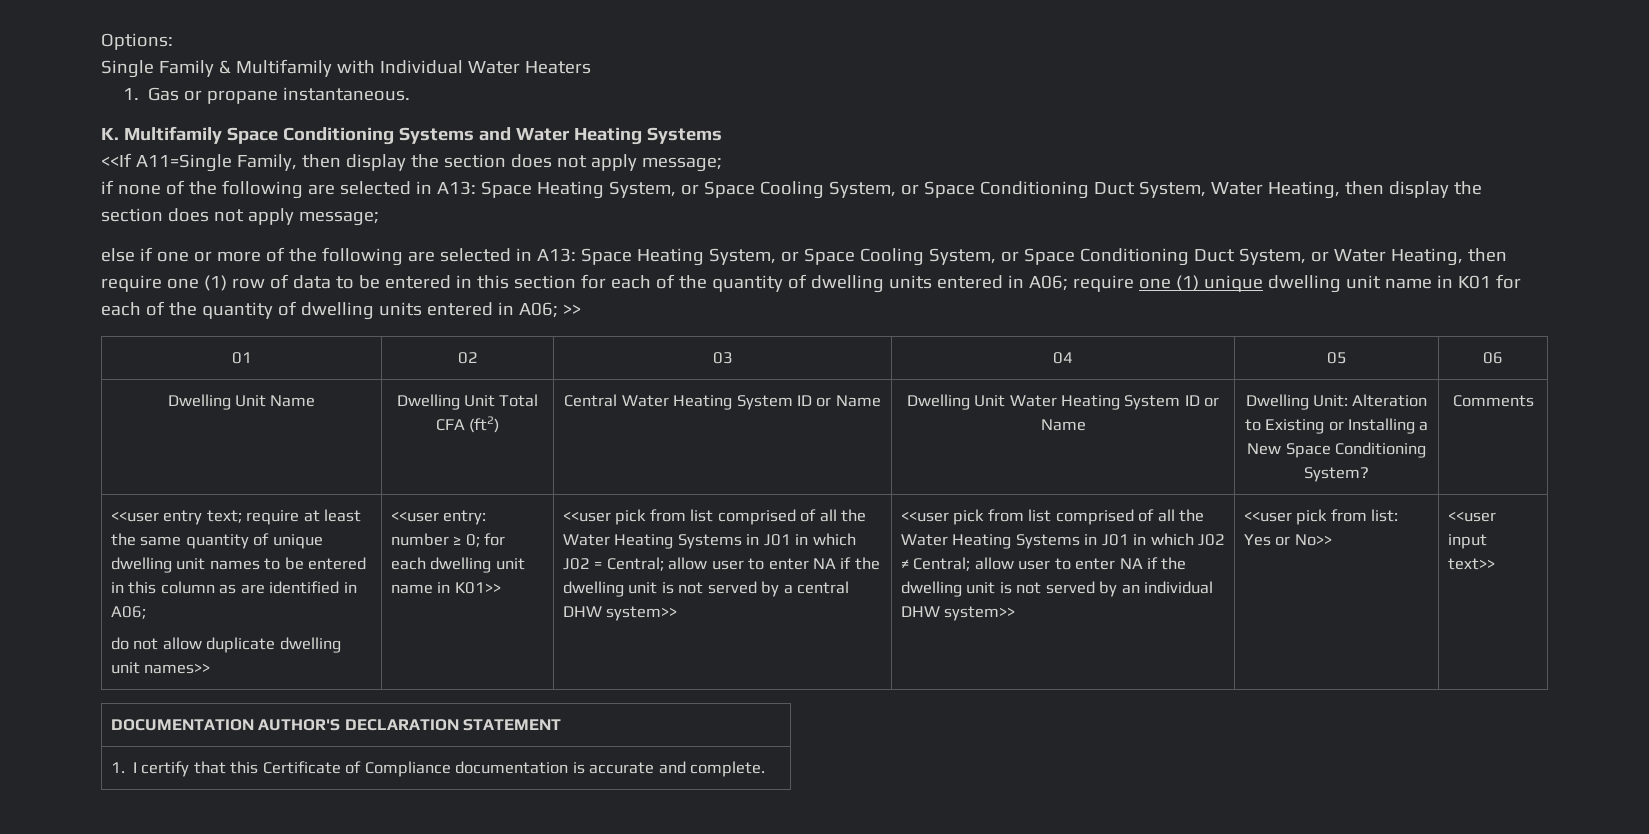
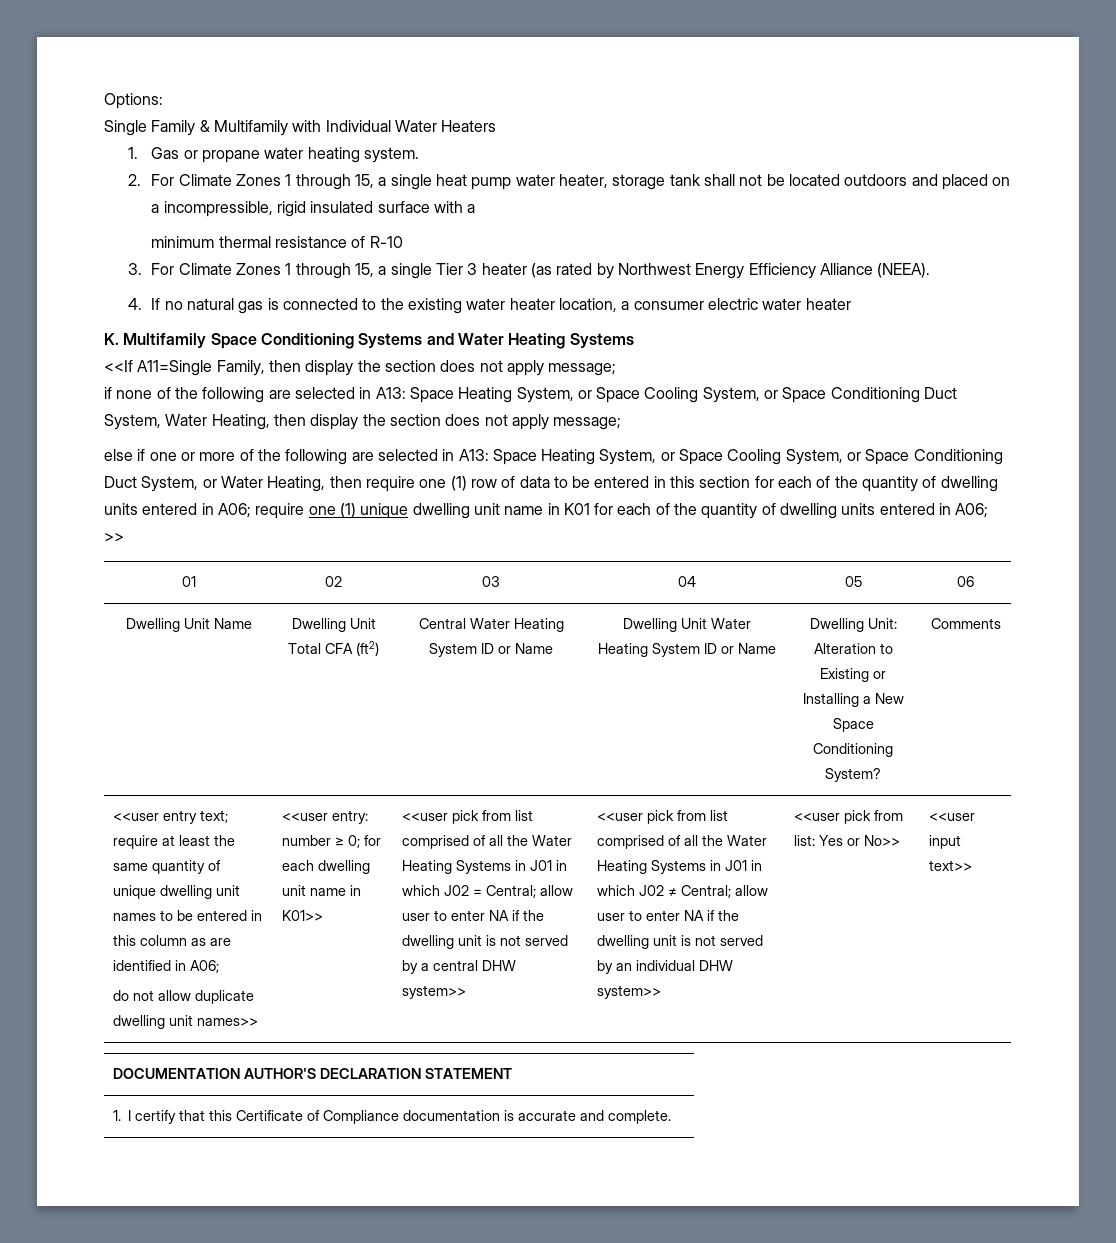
- 1. Gas or propane instantaneous.
+ 1. Gas or propane water heating system.
+ 2. For Climate Zones 1 through 15, a single heat pump water heater, storage tank shall not be located outdoors and placed on a incompressible, rigid insulated surface with a
+ minimum thermal resistance of R-10
+ 3. For Climate Zones 1 through 15, a single Tier 3 heater (as rated by Northwest Energy Efficiency Alliance (NEEA).
+ 4. If no natural gas is connected to the existing water heater location, a consumer electric water heater

